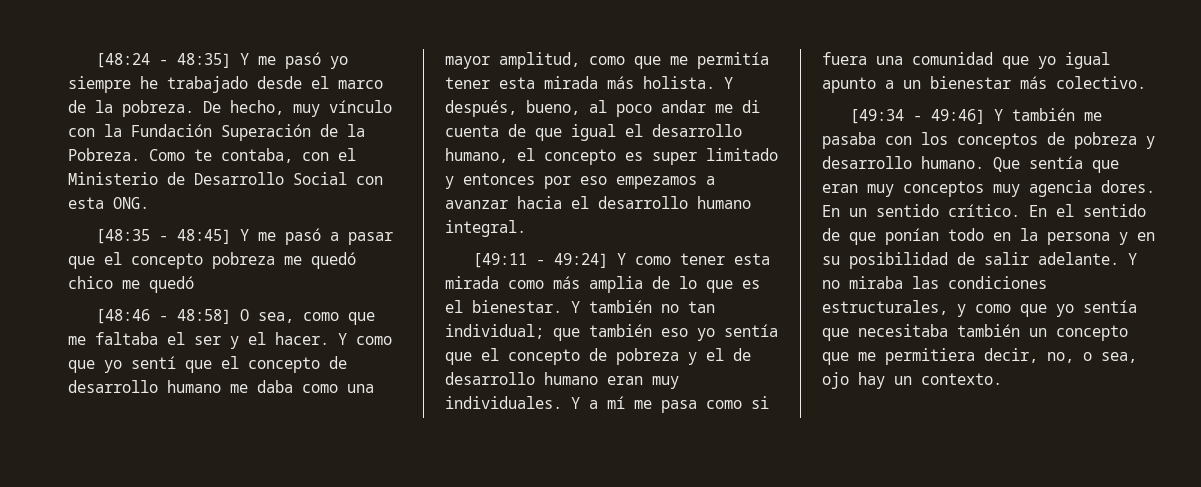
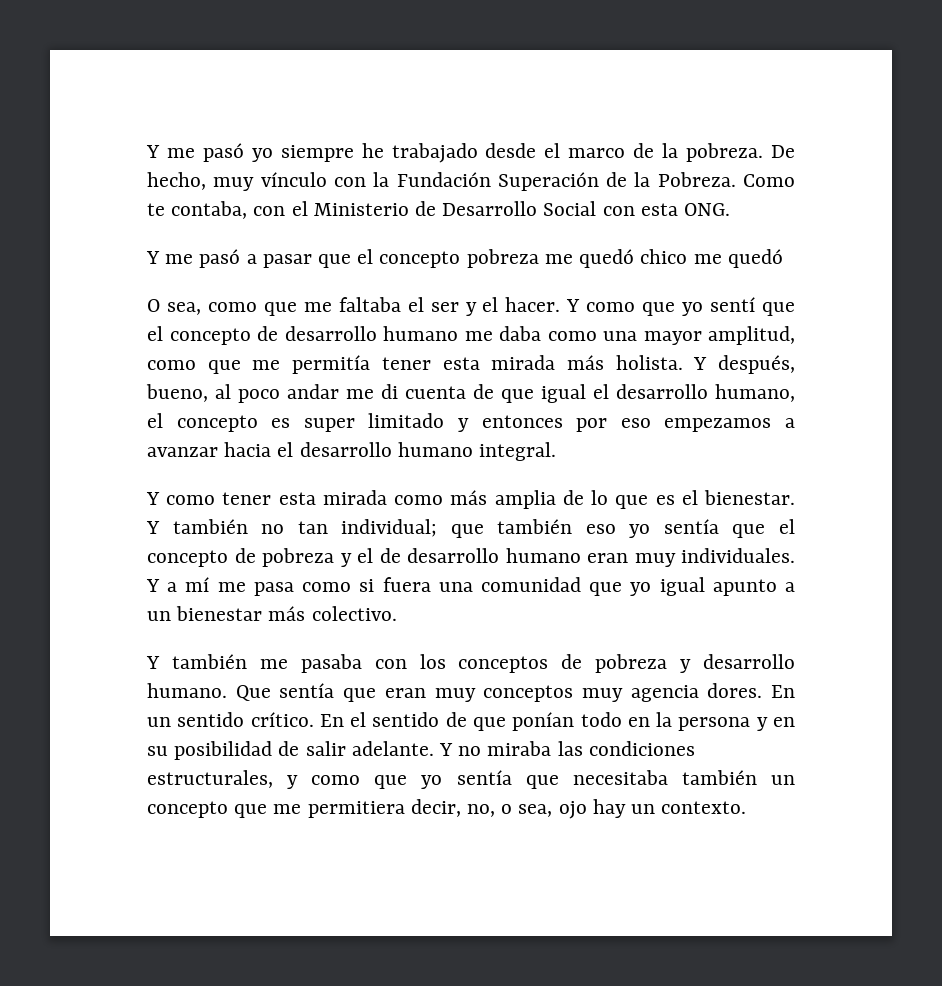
- [48:24 - 48:35] Y me pasó yo siempre he trabajado desde el marco de la pobreza.
+ Y me pasó yo siempre he trabajado desde el marco de la pobreza.
- [48:35 - 48:45] Y me pasó a pasar que el concepto pobreza me quedó chico me quedó
+ Y me pasó a pasar que el concepto pobreza me quedó chico me quedó
- [48:46 - 48:58] O sea, como que me faltaba el ser y el hacer.
+ O sea, como que me faltaba el ser y el hacer.
- [49:11 - 49:24] Y como tener esta mirada como más amplia de lo que es el bienestar.
+ Y como tener esta mirada como más amplia de lo que es el bienestar.
- [49:34 - 49:46] Y también me pasaba con los conceptos de pobreza y desarrollo humano.
+ Y también me pasaba con los conceptos de pobreza y desarrollo humano.

